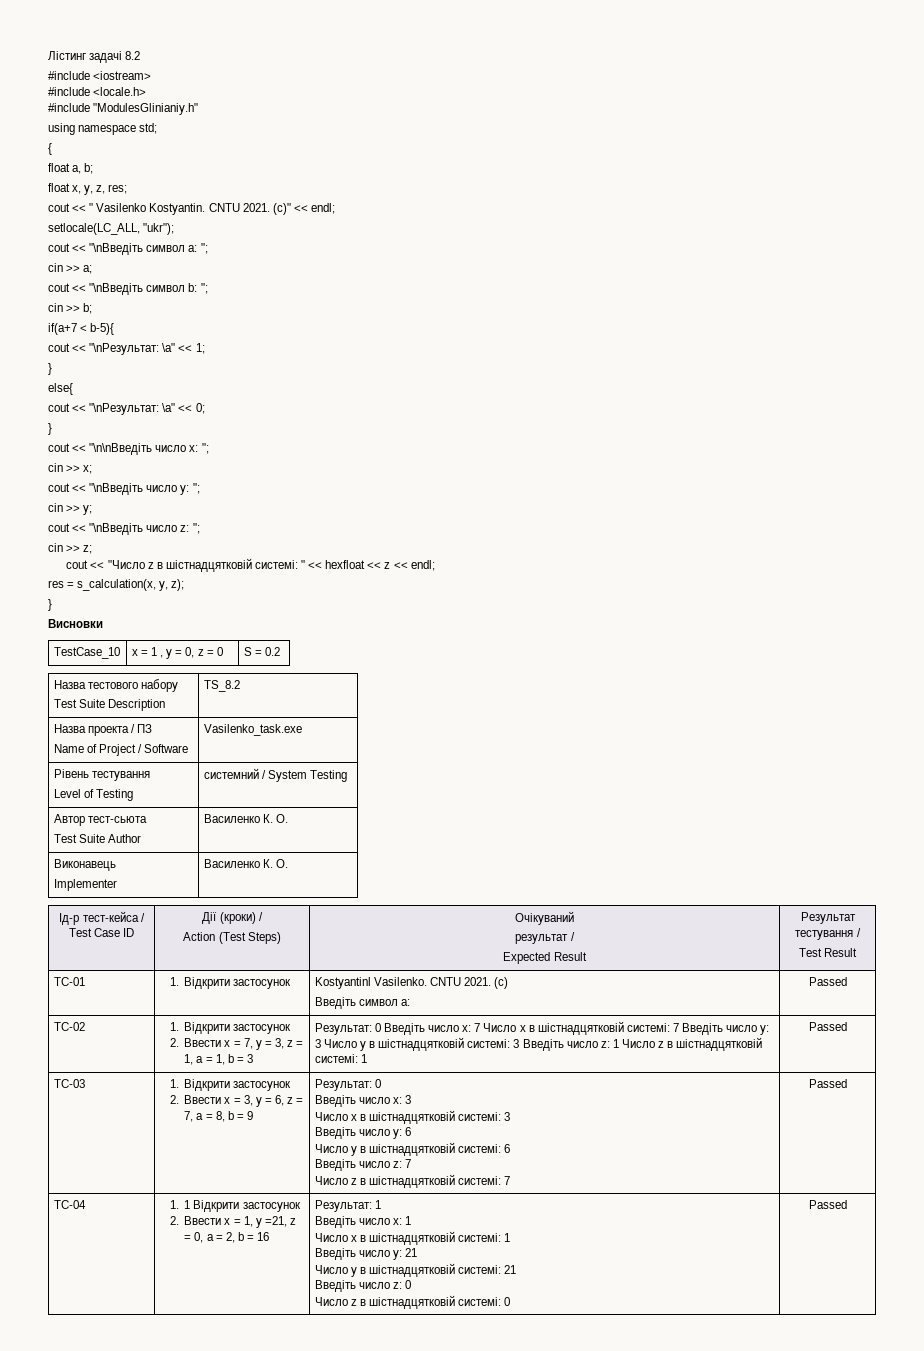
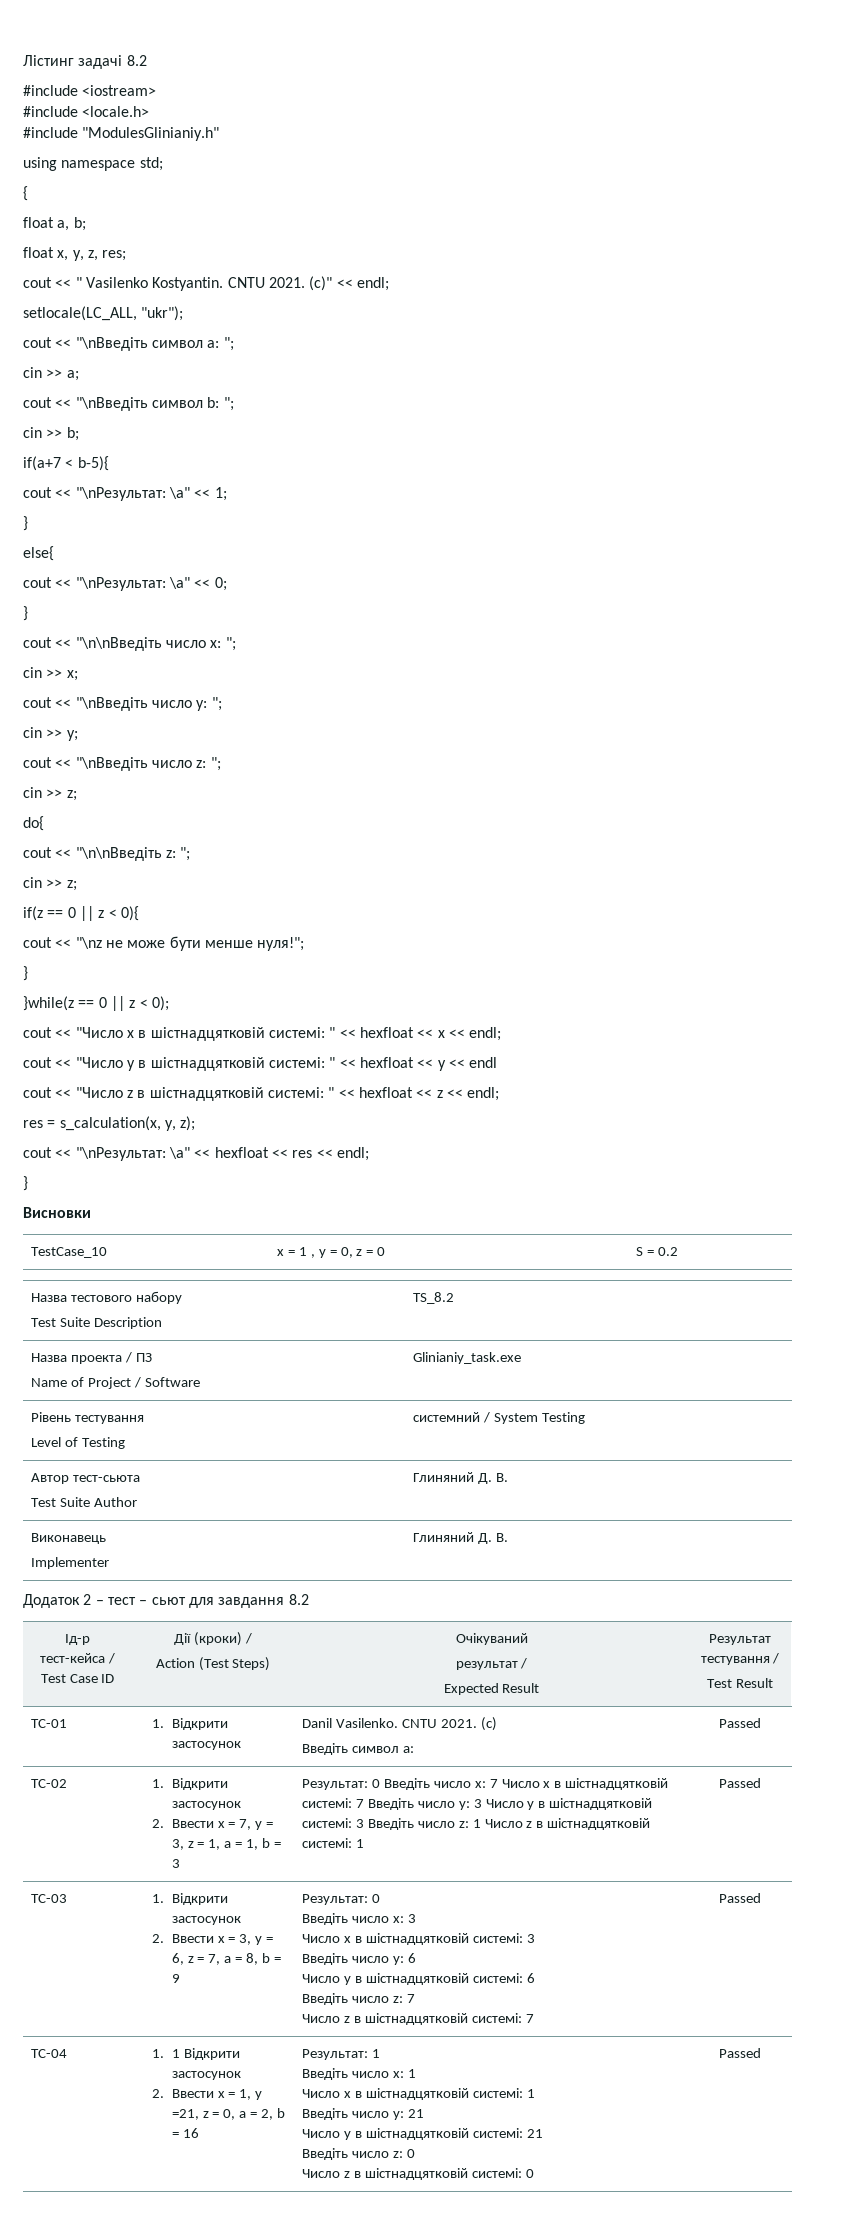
+ do{
+ cout << "\n\nВведiть z: ";
+ cin >> z;
+ if(z == 0 || z < 0){
+ cout << "\nz не може бути менше нуля!";
+ }
+ }while(z == 0 || z < 0);
+ cout << "Число x в шiстнадцятковiй системi: " << hexfloat << x << endl;
+ cout << "Число y в шiстнадцятковiй системi: " << hexfloat << y << endl
+ cout << "\nРезультат: \a" << hexfloat << res << endl;
  Назва проекта / ПЗ
- Name of Project / Software | Vasilenko_task.exe
+ Name of Project / Software | Glinianiy_task.exe
  Автор тест-сьюта
- Test Suite Author | Василенко К. О.
+ Test Suite Author | Глиняний Д. В.
  Виконавець
- Implementer | Василенко К. О.
+ Implementer | Глиняний Д. В.
+ Додаток 2 – тест – сьют для завдання 8.2
- TC-01 | 1. Відкрити застосунок | Kostyantinl Vasilenko. CNTU 2021. (c)
+ TC-01 | 1. Відкрити застосунок | Danil Vasilenko. CNTU 2021. (c)

